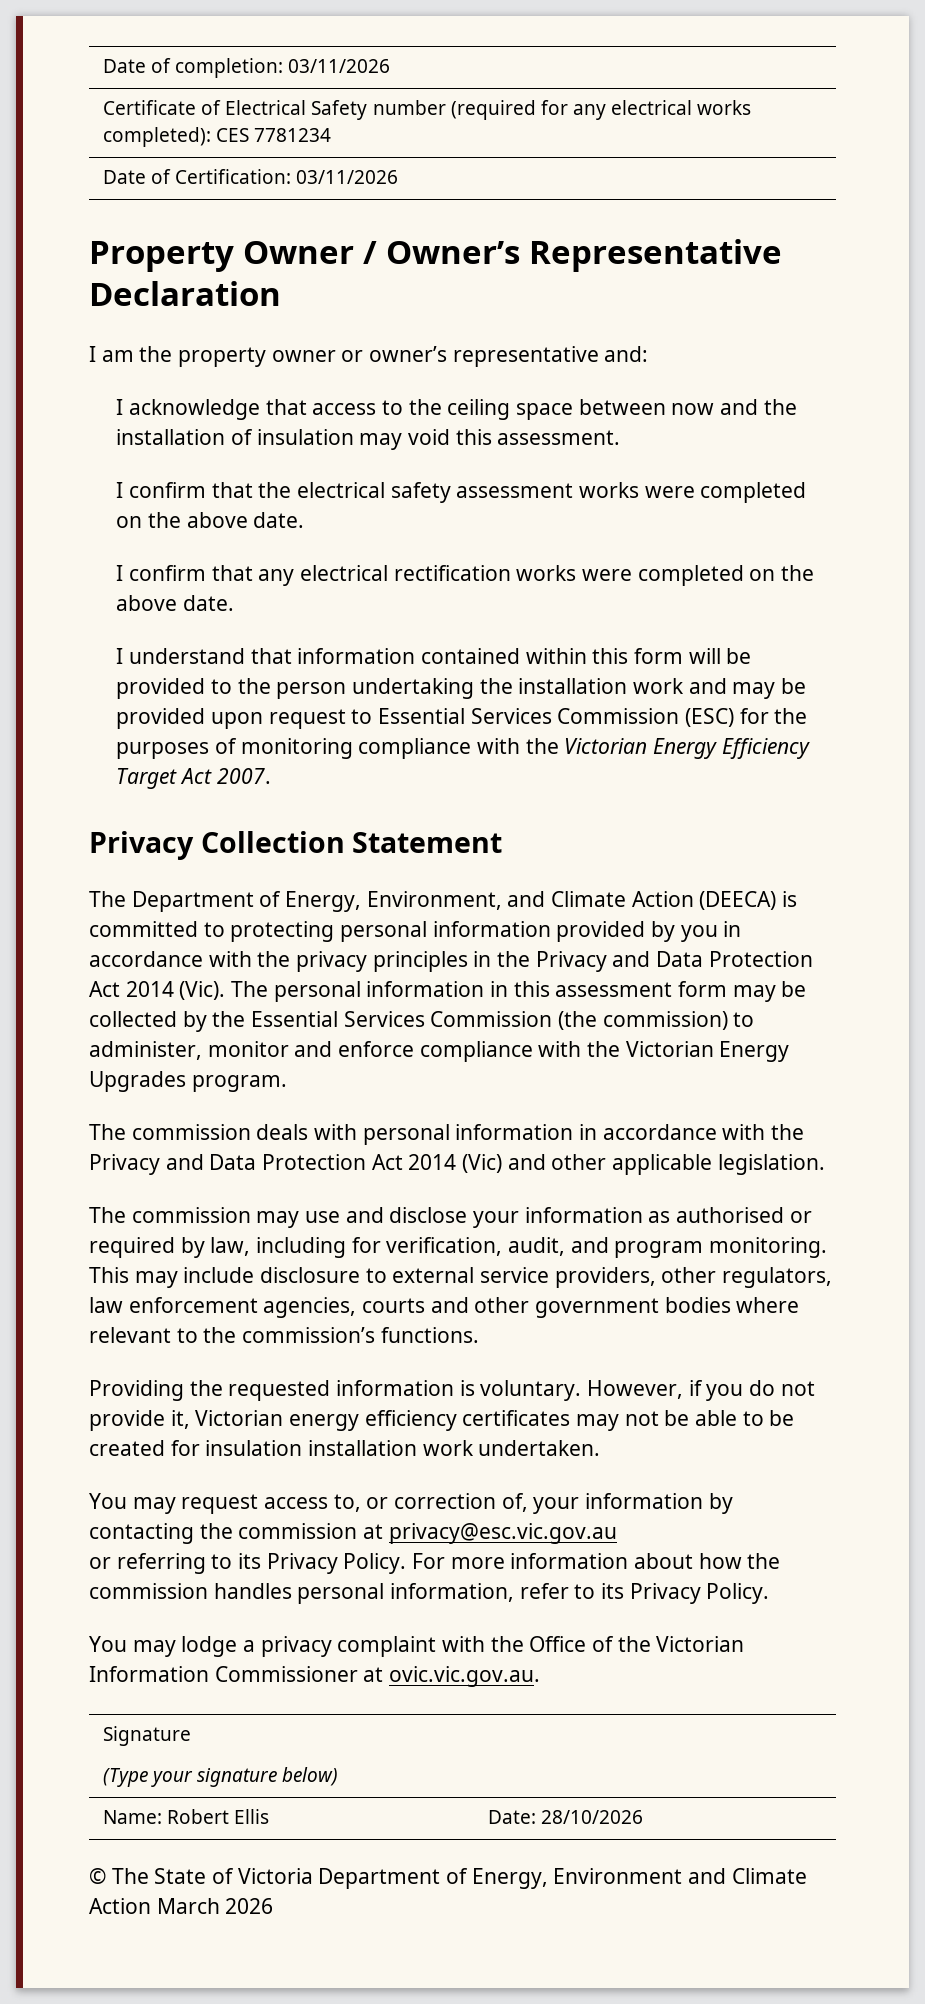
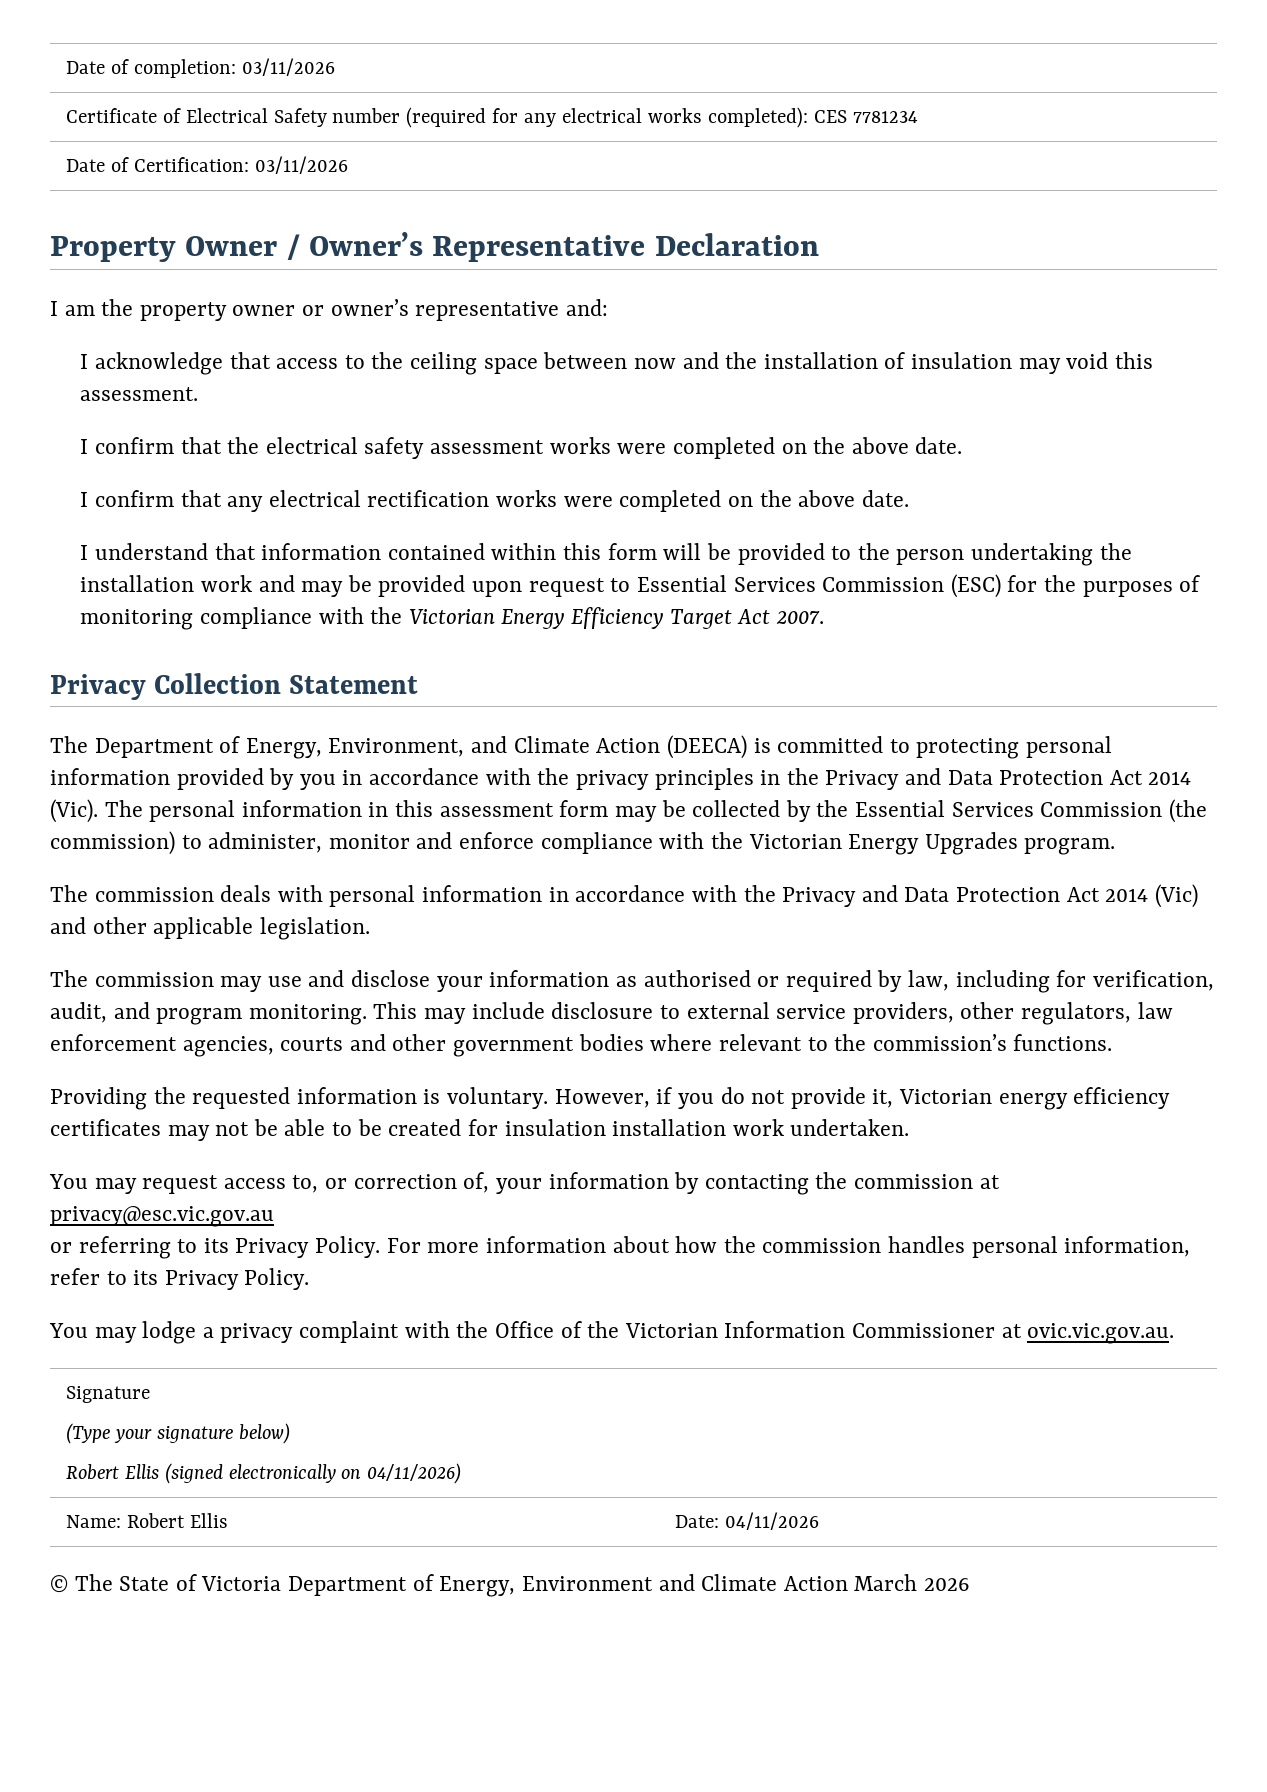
  Signature
  (Type your signature below)
+ Robert Ellis (signed electronically on 04/11/2026)
- Name: Robert Ellis | Date: 28/10/2026
+ Name: Robert Ellis | Date: 04/11/2026

